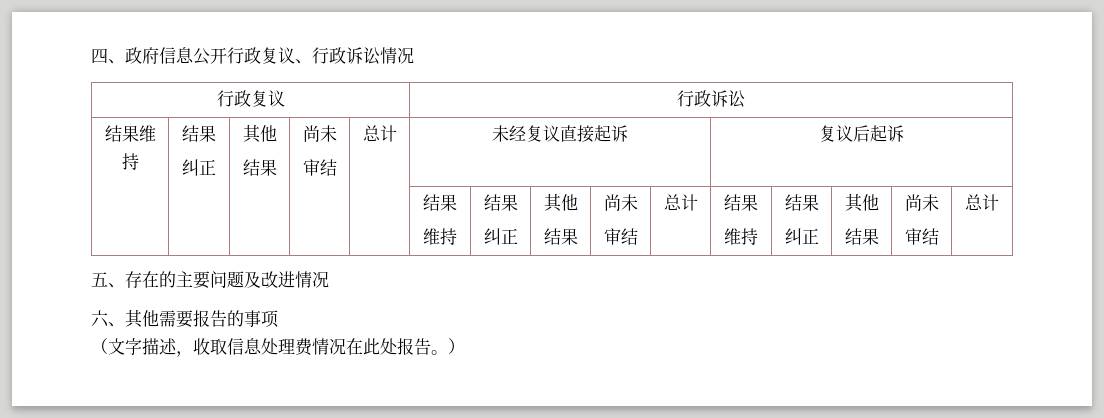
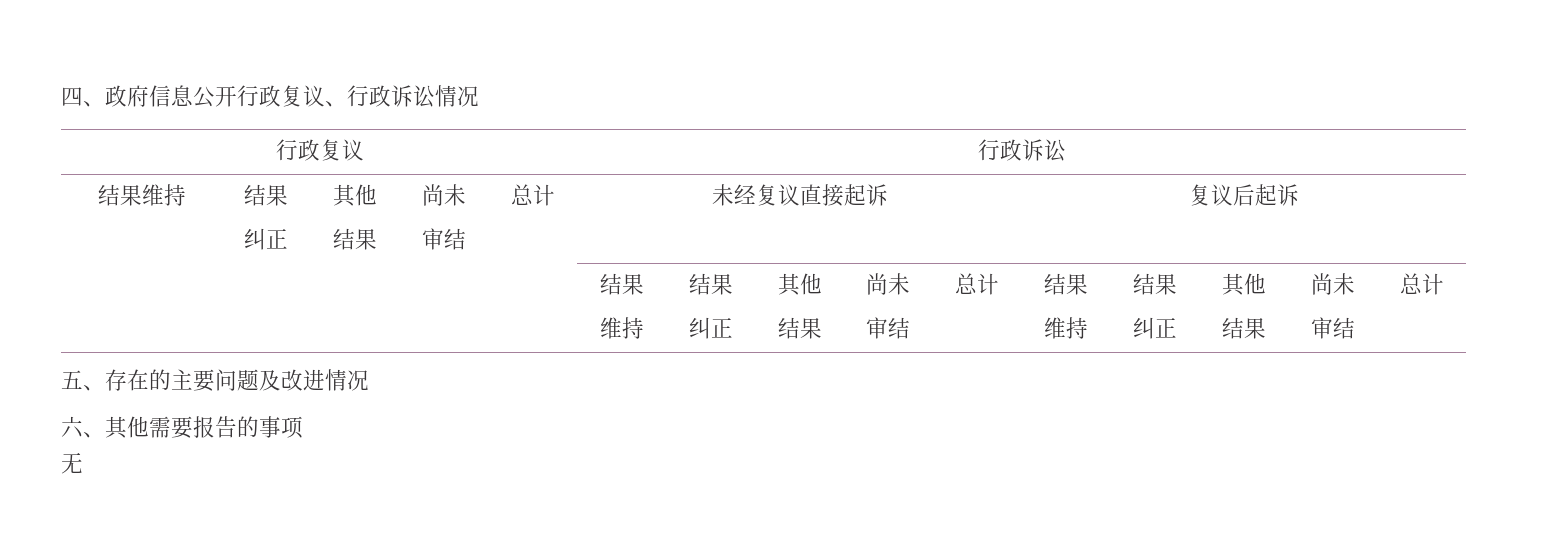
- （文字描述，收取信息处理费情况在此处报告。）
+ 无

